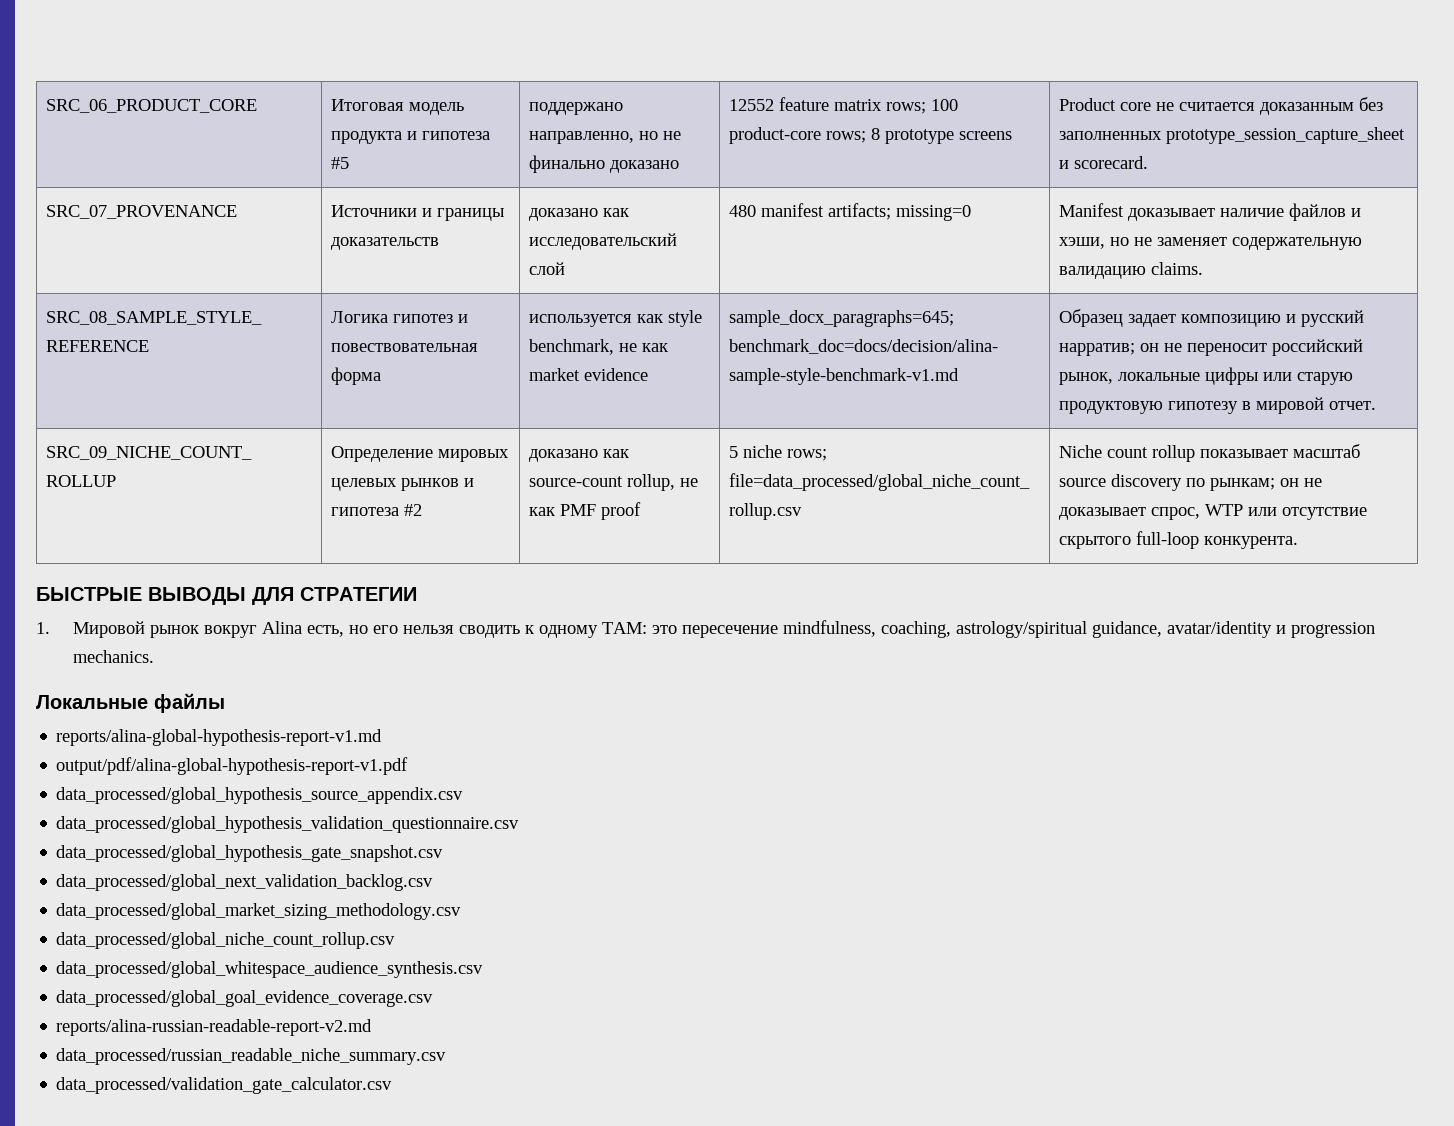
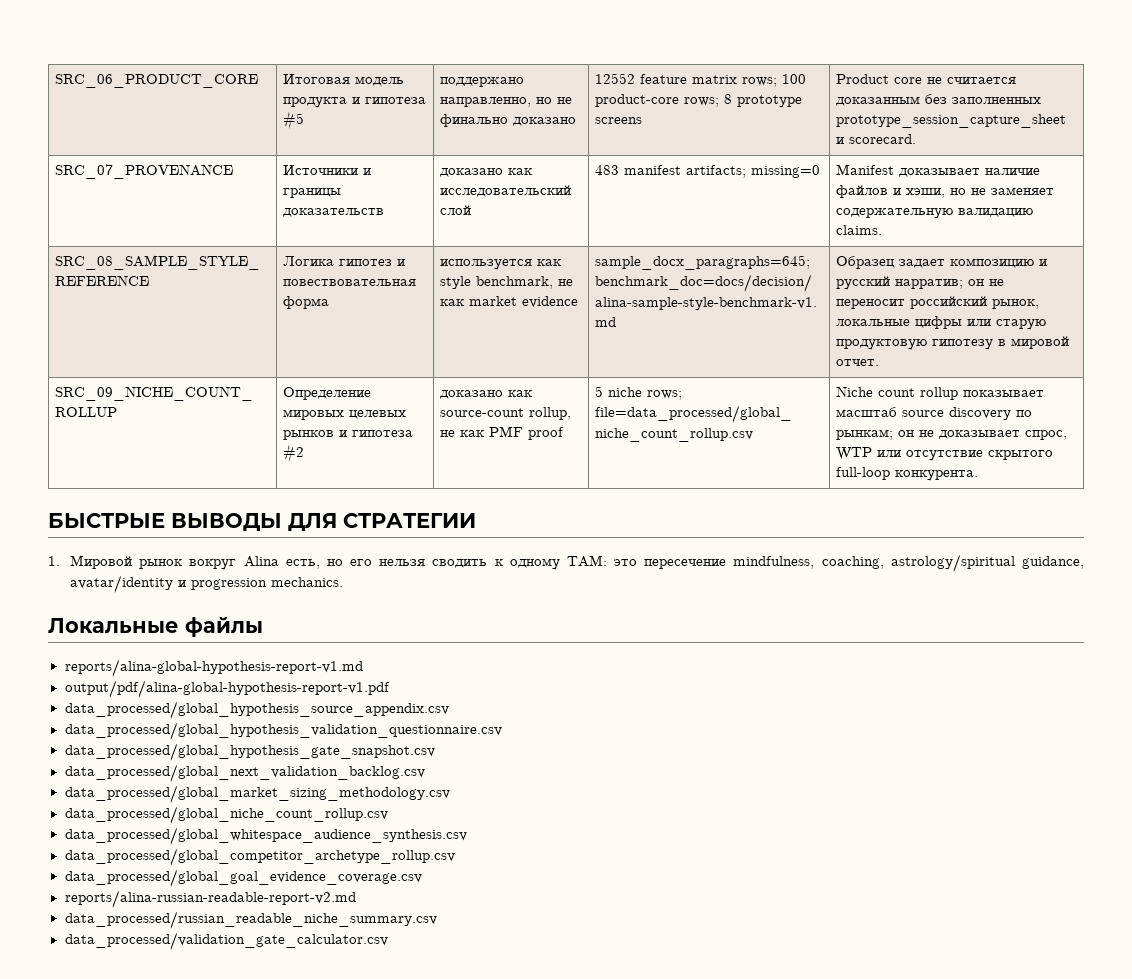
- SRC_07_PROVENANCE | Источники и границы доказательств | доказано как исследовательский слой | 480 manifest artifacts; missing=0 | Manifest доказывает наличие файлов и хэши, но не заменяет содержательную валидацию claims.
+ SRC_07_PROVENANCE | Источники и границы доказательств | доказано как исследовательский слой | 483 manifest artifacts; missing=0 | Manifest доказывает наличие файлов и хэши, но не заменяет содержательную валидацию claims.
+ data_processed/global_competitor_archetype_rollup.csv

